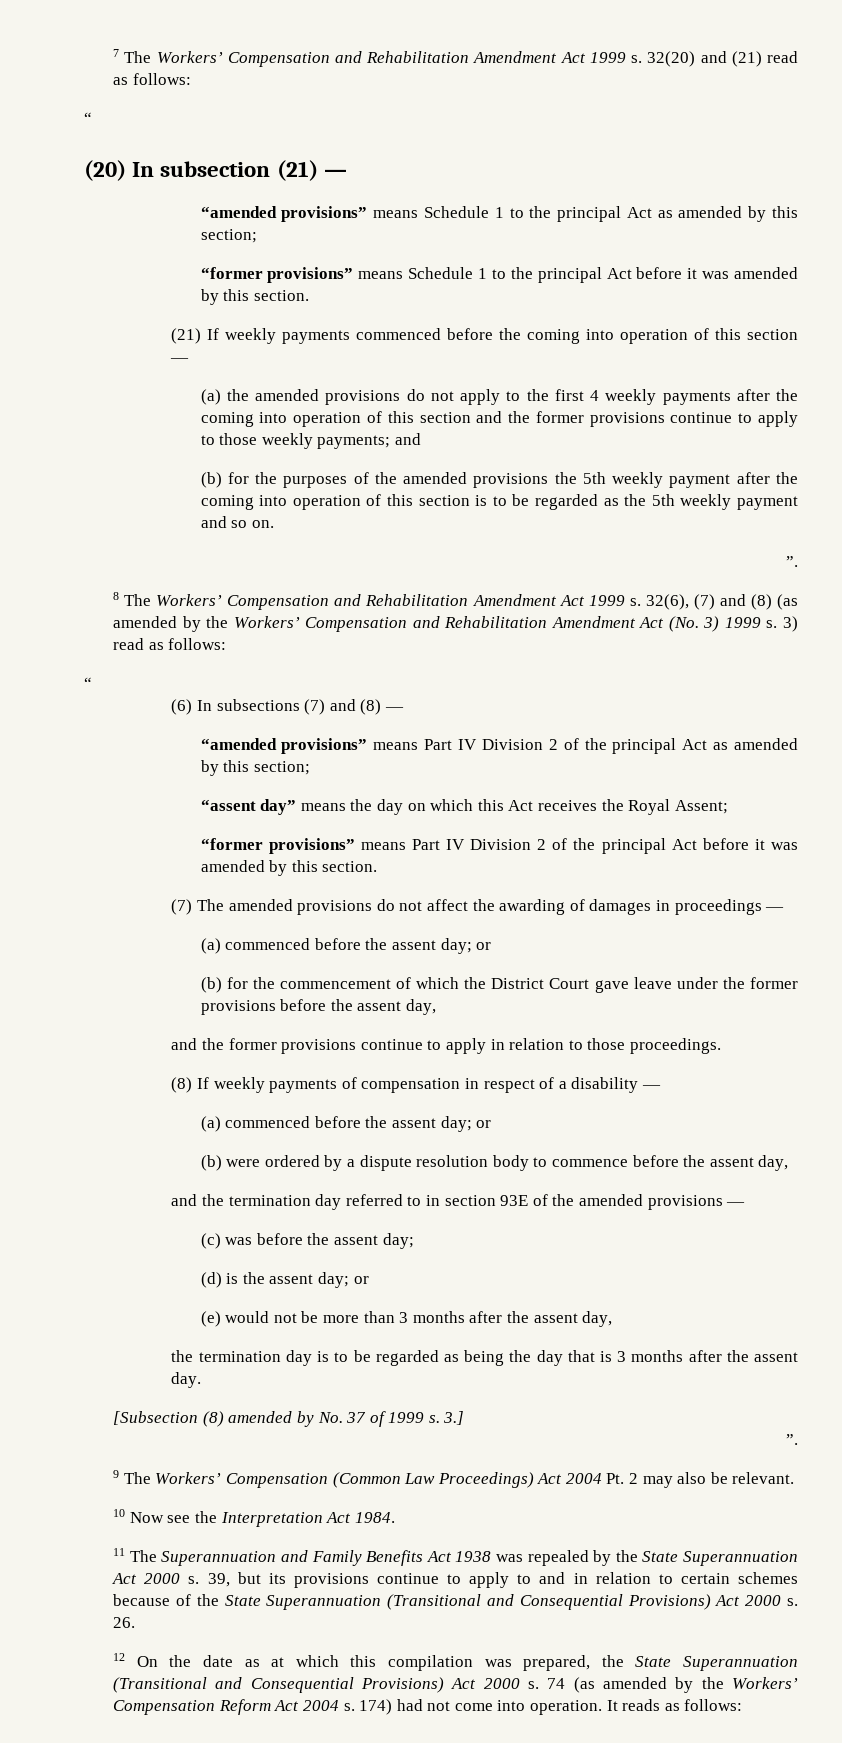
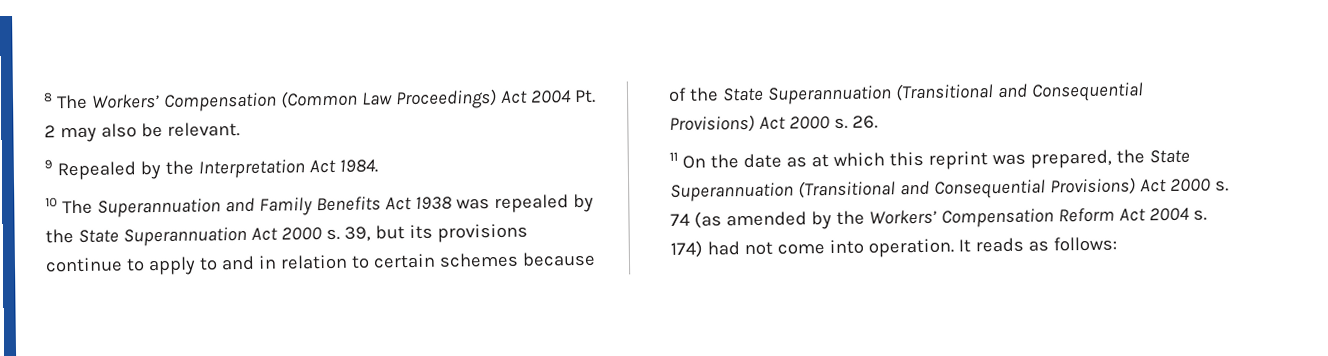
- 7 The Workers’ Compensation and Rehabilitation Amendment Act 1999 s. 32(20) and (21) read as follows:
- “
- (20) In subsection (21) —
- “amended provisions” means Schedule 1 to the principal Act as amended by this section;
- “former provisions” means Schedule 1 to the principal Act before it was amended by this section.
- (21) If weekly payments commenced before the coming into operation of this section —
- (a) the amended provisions do not apply to the first 4 weekly payments after the coming into operation of this section and the former provisions continue to apply to those weekly payments; and
- (b) for the purposes of the amended provisions the 5th weekly payment after the coming into operation of this section is to be regarded as the 5th weekly payment and so on.
- ”.
- 8 The Workers’ Compensation and Rehabilitation Amendment Act 1999 s. 32(6), (7) and (8) (as amended by the Workers’ Compensation and Rehabilitation Amendment Act (No. 3) 1999 s. 3) read as follows:
- “
- (6) In subsections (7) and (8) —
- “amended provisions” means Part IV Division 2 of the principal Act as amended by this section;
- “assent day” means the day on which this Act receives the Royal Assent;
- “former provisions” means Part IV Division 2 of the principal Act before it was amended by this section.
- (7) The amended provisions do not affect the awarding of damages in proceedings —
- (a) commenced before the assent day; or
- (b) for the commencement of which the District Court gave leave under the former provisions before the assent day,
- and the former provisions continue to apply in relation to those proceedings.
- (8) If weekly payments of compensation in respect of a disability —
- (a) commenced before the assent day; or
- (b) were ordered by a dispute resolution body to commence before the assent day,
- and the termination day referred to in section 93E of the amended provisions —
- (c) was before the assent day;
- (d) is the assent day; or
- (e) would not be more than 3 months after the assent day,
- the termination day is to be regarded as being the day that is 3 months after the assent day.
- [Subsection (8) amended by No. 37 of 1999 s. 3.]
- ”.
- 9 The Workers’ Compensation (Common Law Proceedings) Act 2004 Pt. 2 may also be relevant.
+ 8 The Workers’ Compensation (Common Law Proceedings) Act 2004 Pt. 2 may also be relevant.
- 10 Now see the Interpretation Act 1984.
+ 9 Repealed by the Interpretation Act 1984.
- 11 The Superannuation and Family Benefits Act 1938 was repealed by the State Superannuation Act 2000 s.
+ 10 The Superannuation and Family Benefits Act 1938 was repealed by the State Superannuation Act 2000 s.
- 12 On the date as at which this compilation was prepared, the State Superannuation (Transitional and Consequential Provisions) Act 2000 s.
+ 11 On the date as at which this reprint was prepared, the State Superannuation (Transitional and Consequential Provisions) Act 2000 s.

